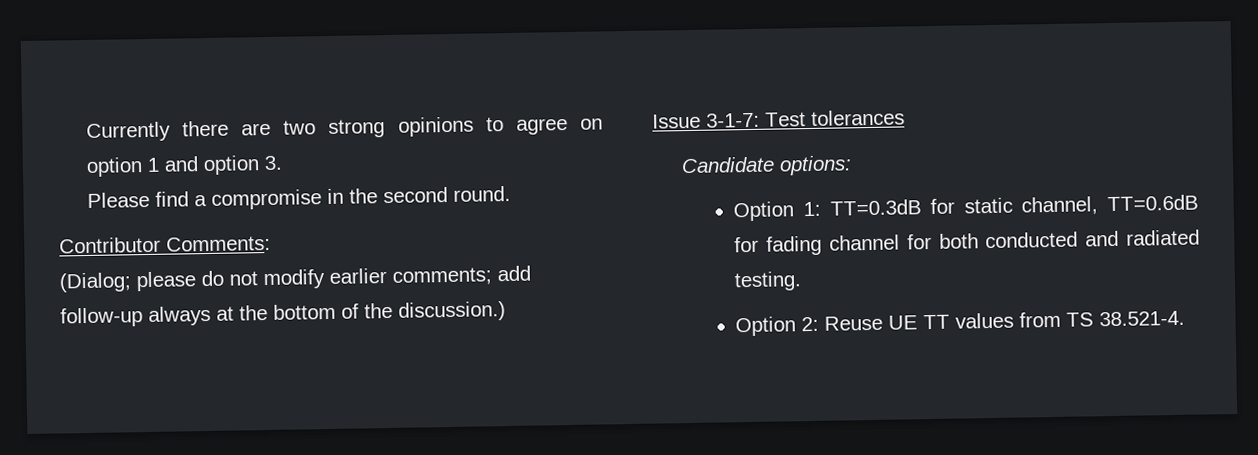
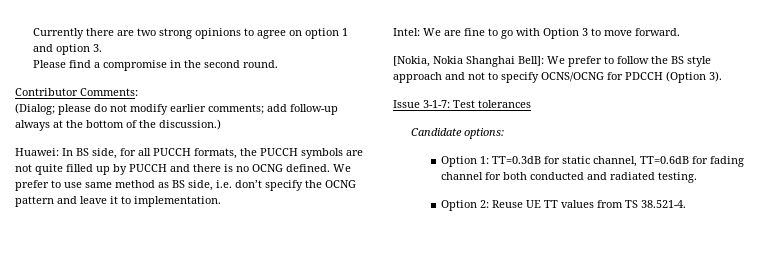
+ Huawei: In BS side, for all PUCCH formats, the PUCCH symbols are not quite filled up by PUCCH and there is no OCNG defined. We prefer to use same method as BS side, i.e. don’t specify the OCNG pattern and leave it to implementation.
+ Intel: We are fine to go with Option 3 to move forward.
+ [Nokia, Nokia Shanghai Bell]: We prefer to follow the BS style approach and not to specify OCNS/OCNG for PDCCH (Option 3).

